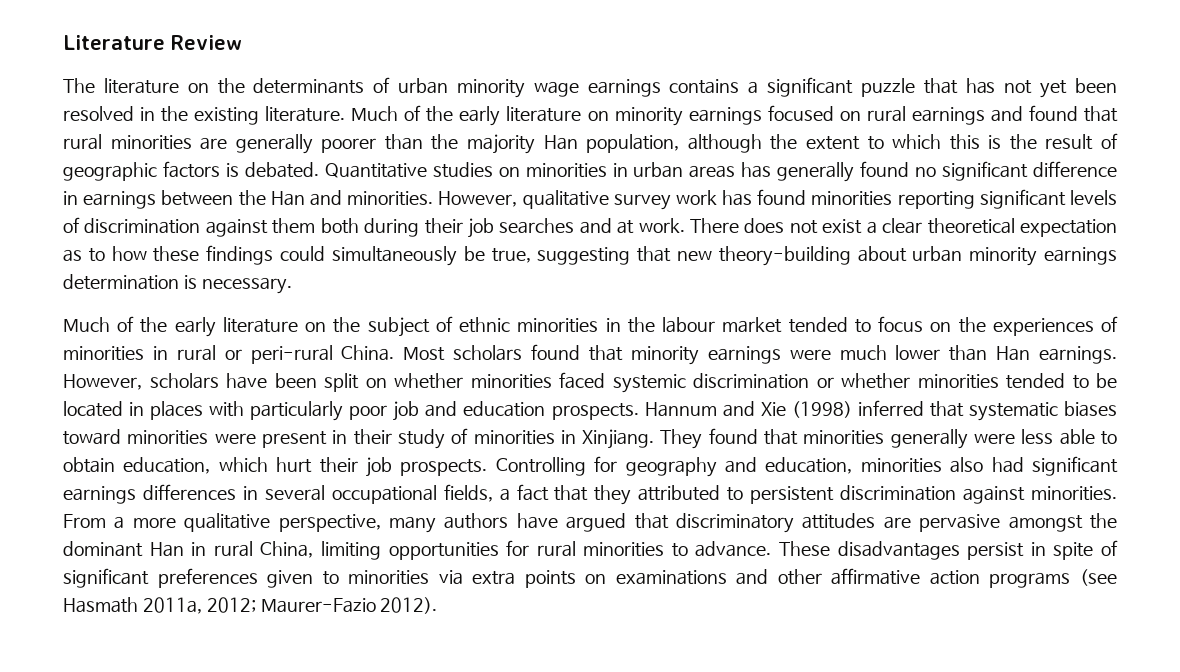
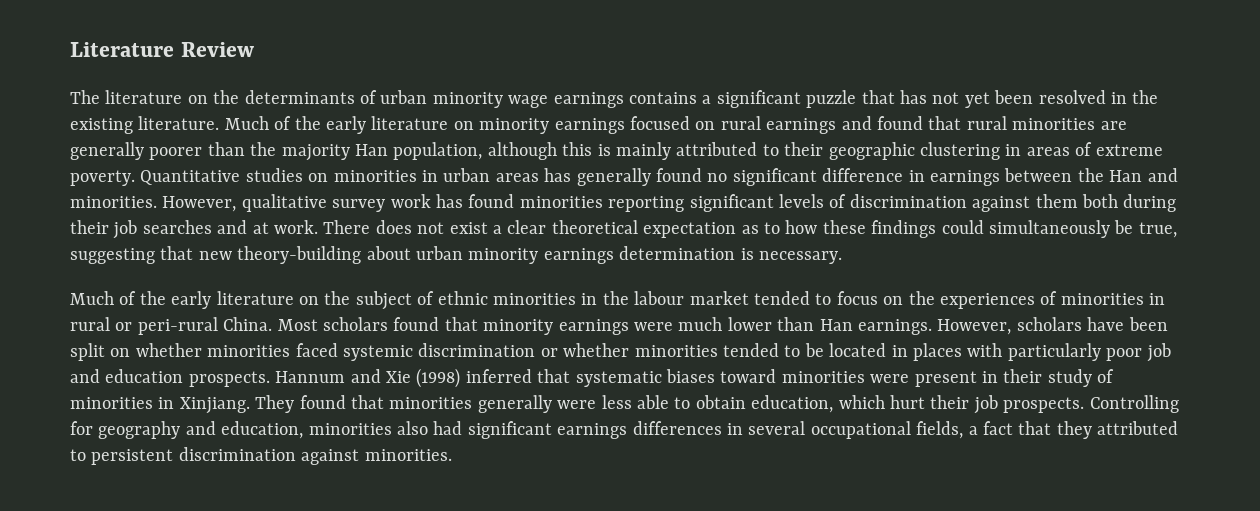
- Much of the early literature on minority earnings focused on rural earnings and found that rural minorities are generally poorer than the majority Han population, although the extent to which this is the result of geographic factors is debated.
+ Much of the early literature on minority earnings focused on rural earnings and found that rural minorities are generally poorer than the majority Han population, although this is mainly attributed to their geographic clustering in areas of extreme poverty.
- From a more qualitative perspective, many authors have argued that discriminatory attitudes are pervasive amongst the dominant Han in rural China, limiting opportunities for rural minorities to advance. These disadvantages persist in spite of significant preferences given to minorities via extra points on examinations and other affirmative action programs (see Hasmath 2011a, 2012; Maurer-Fazio 2012).

